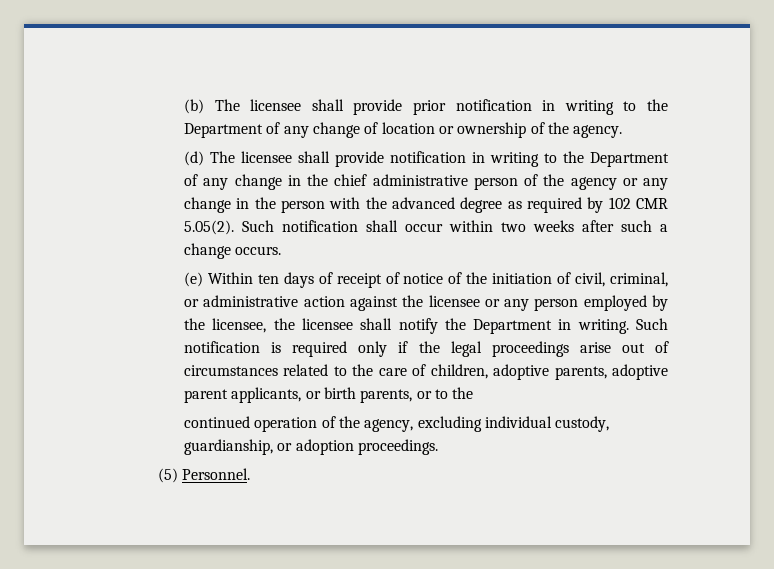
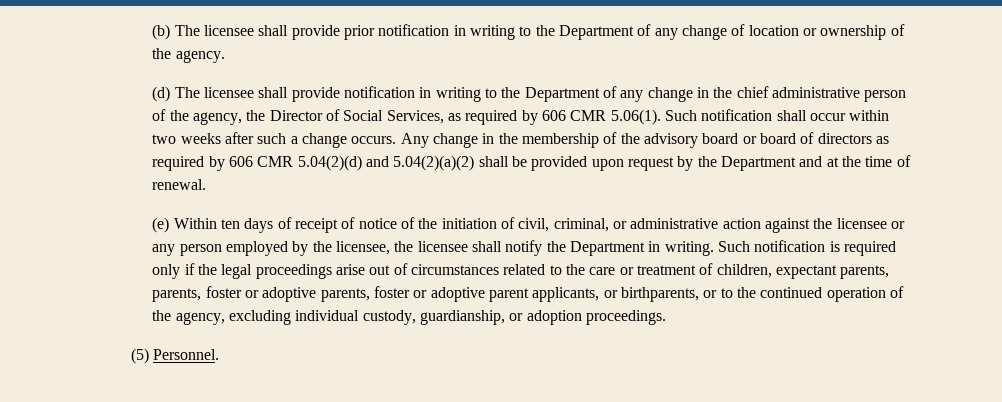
- (d) The licensee shall provide notification in writing to the Department of any change in the chief administrative person of the agency or any change in the person with the advanced degree as required by 102 CMR 5.05(2). Such notification shall occur within two weeks after such a change occurs.
+ (d) The licensee shall provide notification in writing to the Department of any change in the chief administrative person of the agency, the Director of Social Services, as required by 606 CMR 5.06(1). Such notification shall occur within two weeks after such a change occurs. Any change in the membership of the advisory board or board of directors as required by 606 CMR 5.04(2)(d) and 5.04(2)(a)(2) shall be provided upon request by the Department and at the time of renewal.
- Such notification is required only if the legal proceedings arise out of circumstances related to the care of children, adoptive parents, adoptive parent applicants, or birth parents, or to the
- continued operation of the agency, excluding individual custody, guardianship, or adoption proceedings.
+ Such notification is required only if the legal proceedings arise out of circumstances related to the care or treatment of children, expectant parents, parents, foster or adoptive parents, foster or adoptive parent applicants, or birthparents, or to the continued operation of the agency, excluding individual custody, guardianship, or adoption proceedings.

